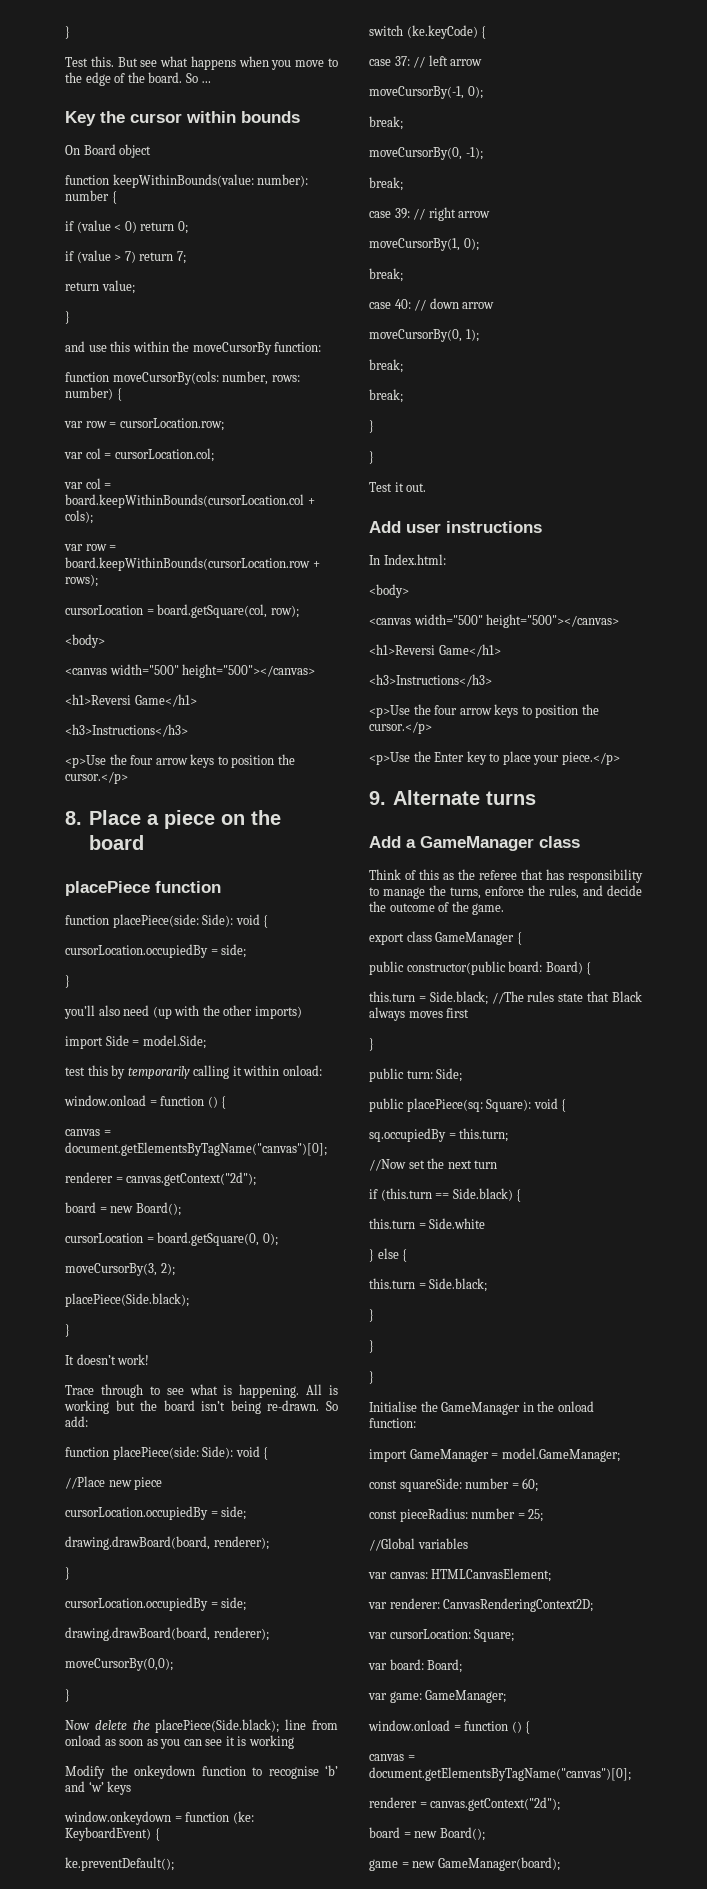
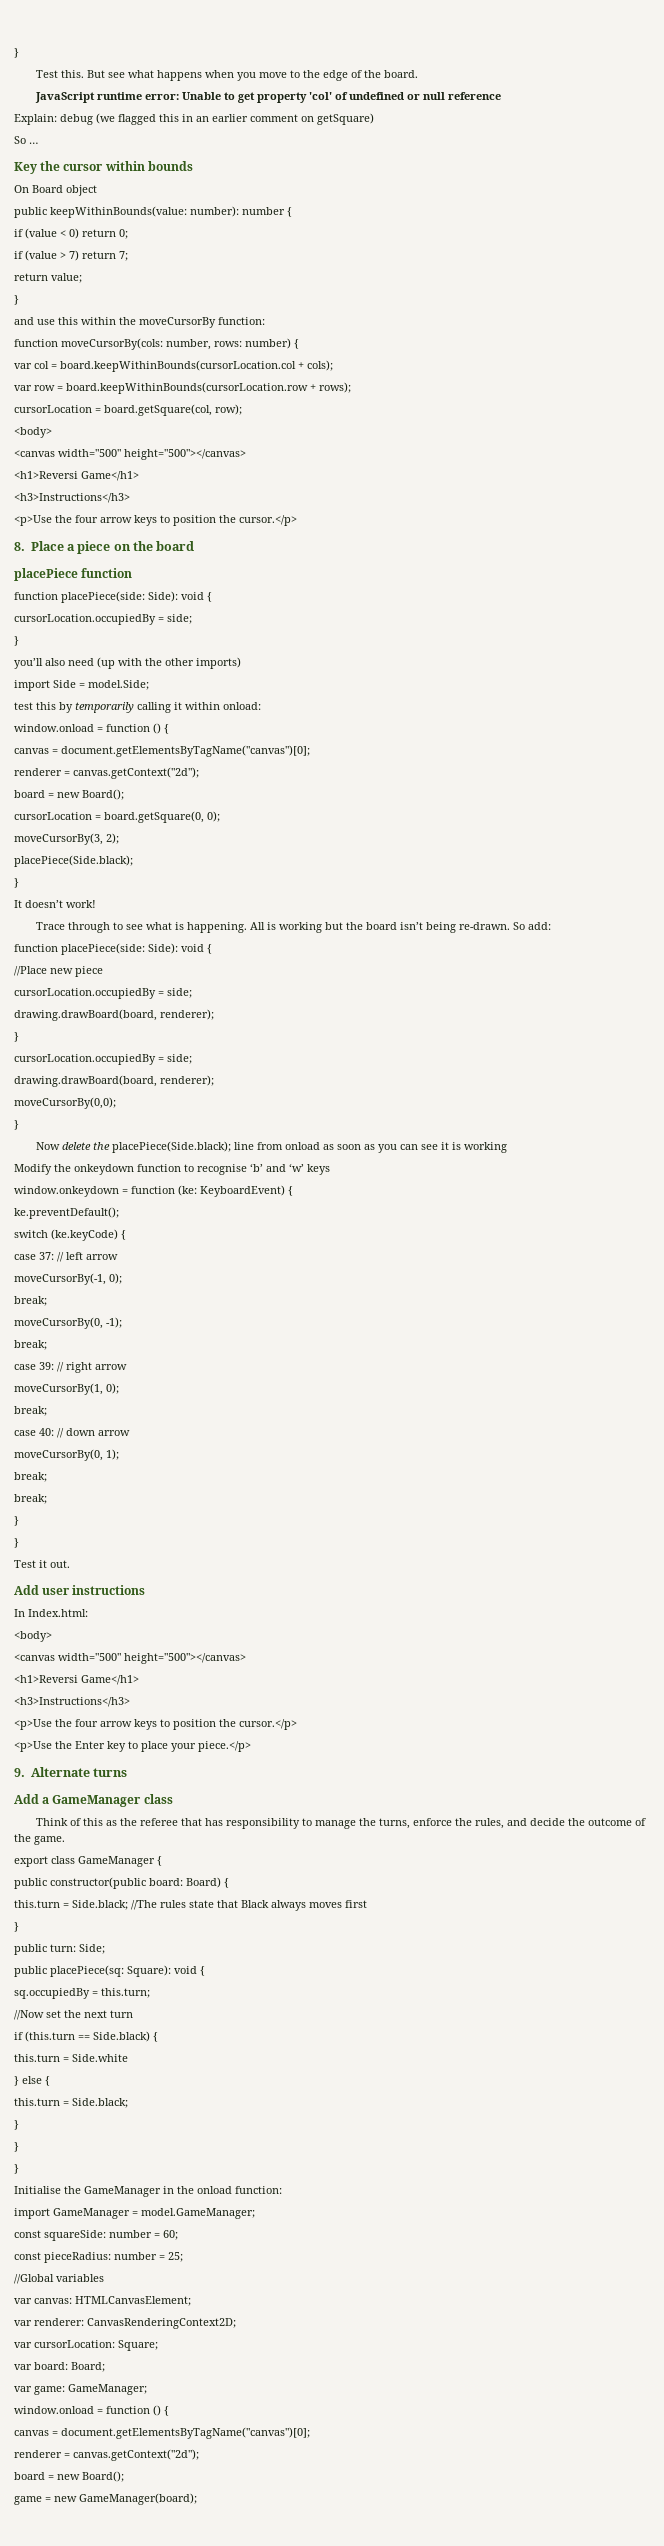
- But see what happens when you move to the edge of the board. So …
+ But see what happens when you move to the edge of the board.
+ JavaScript runtime error: Unable to get property 'col' of undefined or null reference
+ Explain: debug (we flagged this in an earlier comment on getSquare)
+ So …
- function keepWithinBounds(value: number): number {
+ public keepWithinBounds(value: number): number {
- var row = cursorLocation.row;
- var col = cursorLocation.col;

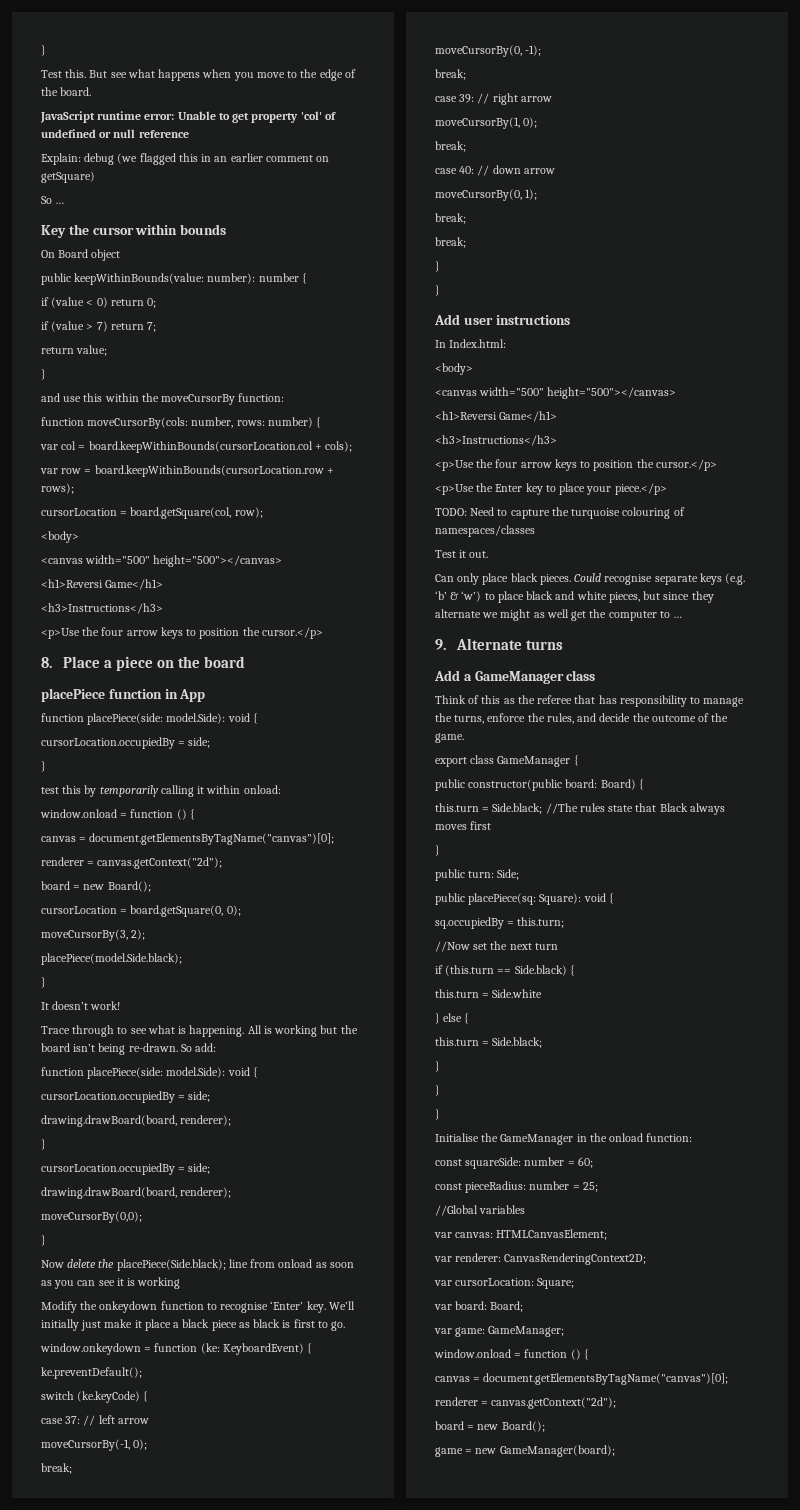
- placePiece function
- function placePiece(side: Side): void {
+ placePiece function in App
+ function placePiece(side: model.Side): void {
- you’ll also need (up with the other imports)
- import Side = model.Side;
  moveCursorBy(3, 2);
- placePiece(Side.black);
+ placePiece(model.Side.black);
  So add:
- function placePiece(side: Side): void {
- //Place new piece
+ function placePiece(side: model.Side): void {
- Modify the onkeydown function to recognise ‘b’ and ‘w’ keys
+ Modify the onkeydown function to recognise ‘Enter’ key. We’ll initially just make it place a black piece as black is first to go.
- Test it out.
+ TODO: Need to capture the turquoise colouring of namespaces/classes
+ Test it out.
+ Can only place black pieces. Could recognise separate keys (e.g. ‘b’ & ‘w’) to place black and white pieces, but since they alternate we might as well get the computer to …
- import GameManager = model.GameManager;

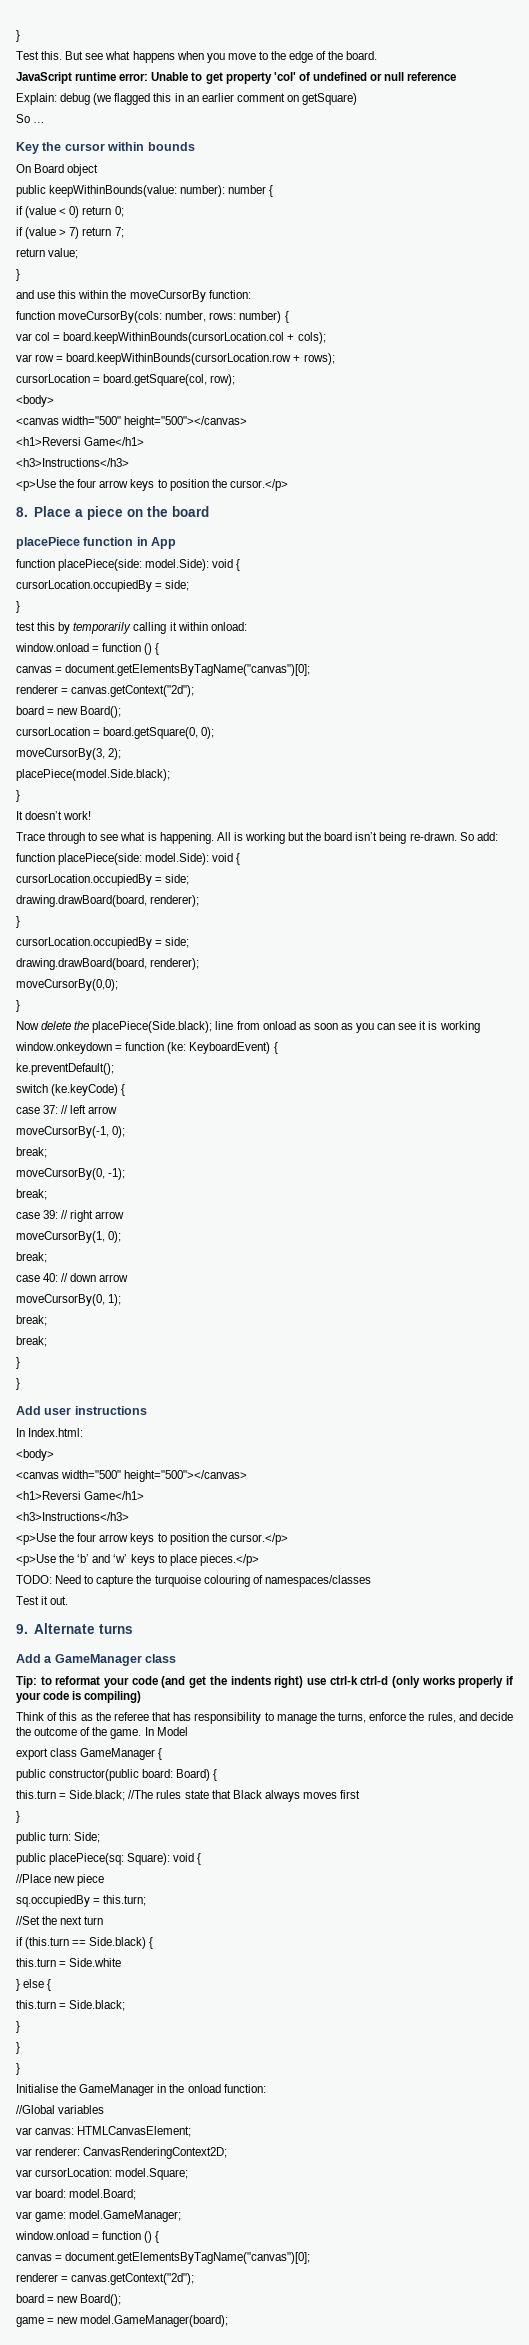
- Modify the onkeydown function to recognise ‘Enter’ key. We’ll initially just make it place a black piece as black is first to go.
- <p>Use the Enter key to place your piece.</p>
+ <p>Use the ‘b’ and ‘w’ keys to place pieces.</p>
- Can only place black pieces. Could recognise separate keys (e.g. ‘b’ & ‘w’) to place black and white pieces, but since they alternate we might as well get the computer to …
+ Tip: to reformat your code (and get the indents right) use ctrl-k ctrl-d (only works properly if your code is compiling)
+ In Model
+ //Place new piece
- //Now set the next turn
+ //Set the next turn
- const squareSide: number = 60;
- const pieceRadius: number = 25;
- var cursorLocation: Square;
+ var cursorLocation: model.Square;
- var board: Board;
+ var board: model.Board;
- var game: GameManager;
+ var game: model.GameManager;
- game = new GameManager(board);
+ game = new model.GameManager(board);

